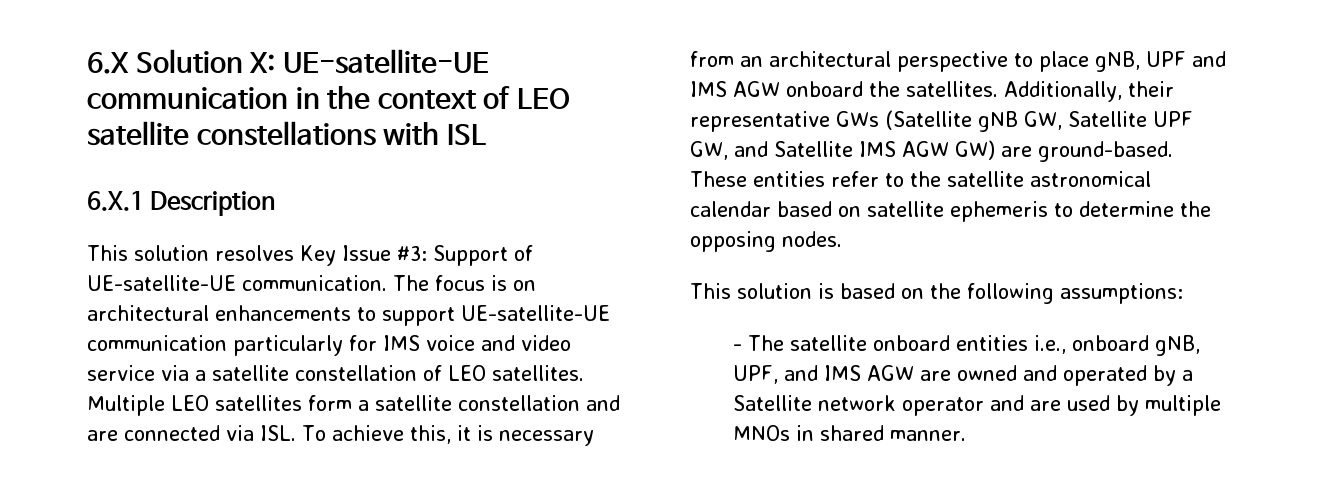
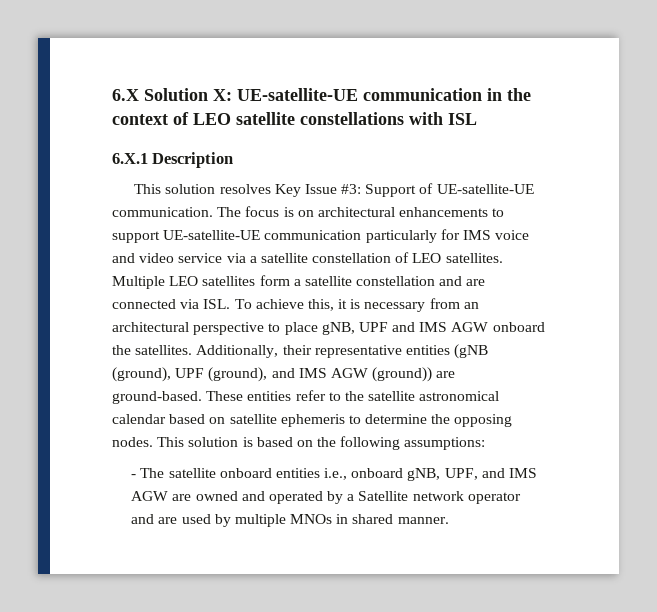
- Additionally, their representative GWs (Satellite gNB GW, Satellite UPF GW, and Satellite IMS AGW GW) are ground-based.
+ Additionally, their representative entities (gNB (ground), UPF (ground), and IMS AGW (ground)) are ground-based.
- These entities refer to the satellite astronomical calendar based on satellite ephemeris to determine the opposing nodes.
- This solution is based on the following assumptions:
+ These entities refer to the satellite astronomical calendar based on satellite ephemeris to determine the opposing nodes. This solution is based on the following assumptions:

